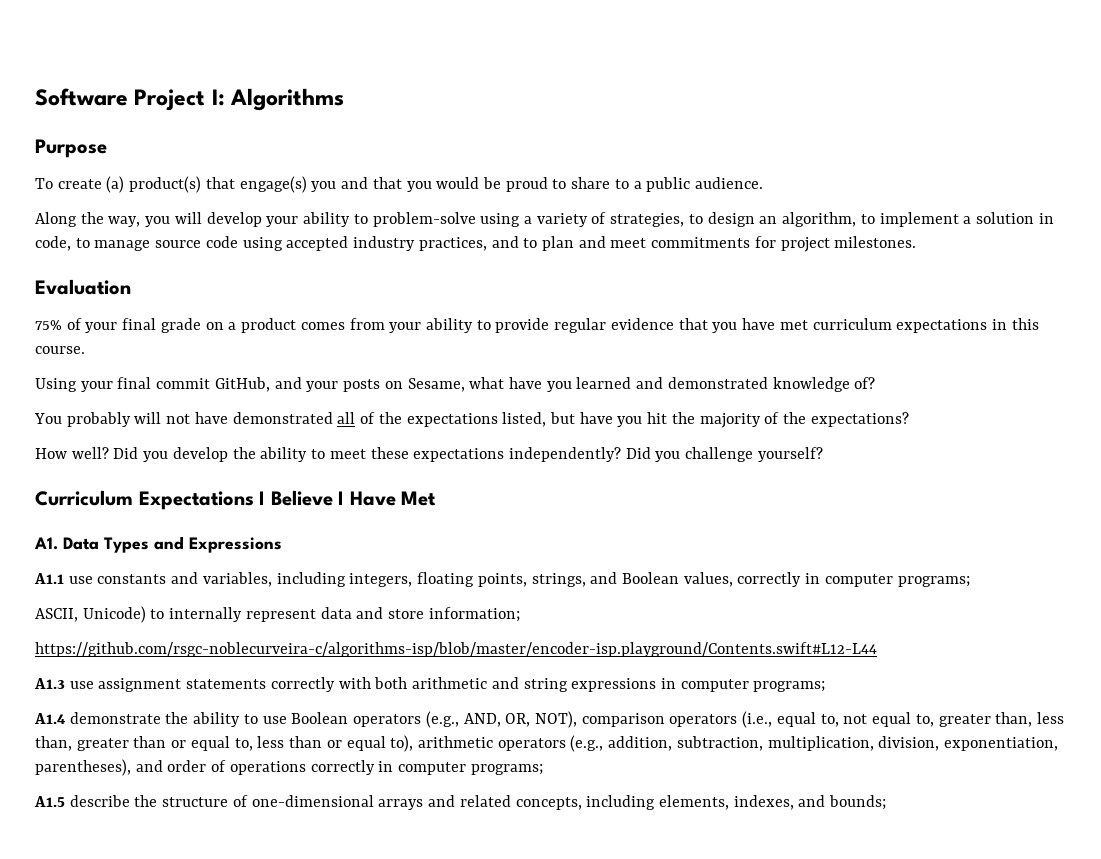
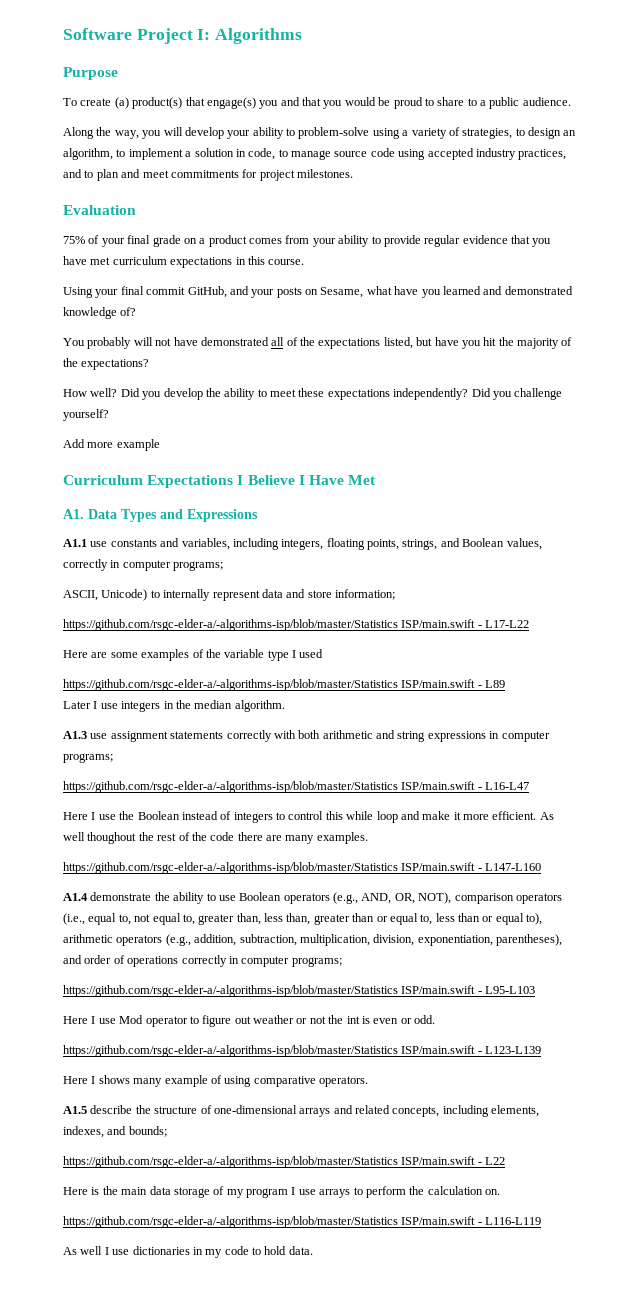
+ Add more example
- https://github.com/rsgc-noblecurveira-c/algorithms-isp/blob/master/encoder-isp.playground/Contents.swift#L12-L44
+ https://github.com/rsgc-elder-a/-algorithms-isp/blob/master/Statistics ISP/main.swift - L17-L22
+ Here are some examples of the variable type I used
+ https://github.com/rsgc-elder-a/-algorithms-isp/blob/master/Statistics ISP/main.swift - L89
+ Later I use integers in the median algorithm.
+ https://github.com/rsgc-elder-a/-algorithms-isp/blob/master/Statistics ISP/main.swift - L16-L47
+ Here I use the Boolean instead of integers to control this while loop and make it more efficient. As well thoughout the rest of the code there are many examples.
+ https://github.com/rsgc-elder-a/-algorithms-isp/blob/master/Statistics ISP/main.swift - L147-L160
+ https://github.com/rsgc-elder-a/-algorithms-isp/blob/master/Statistics ISP/main.swift - L95-L103
+ Here I use Mod operator to figure out weather or not the int is even or odd.
+ https://github.com/rsgc-elder-a/-algorithms-isp/blob/master/Statistics ISP/main.swift - L123-L139
+ Here I shows many example of using comparative operators.
+ https://github.com/rsgc-elder-a/-algorithms-isp/blob/master/Statistics ISP/main.swift - L22
+ Here is the main data storage of my program I use arrays to perform the calculation on.
+ https://github.com/rsgc-elder-a/-algorithms-isp/blob/master/Statistics ISP/main.swift - L116-L119
+ As well I use dictionaries in my code to hold data.

